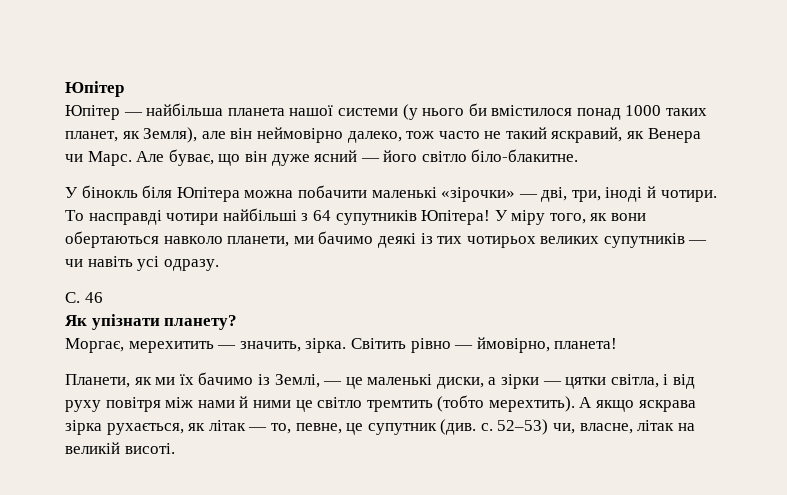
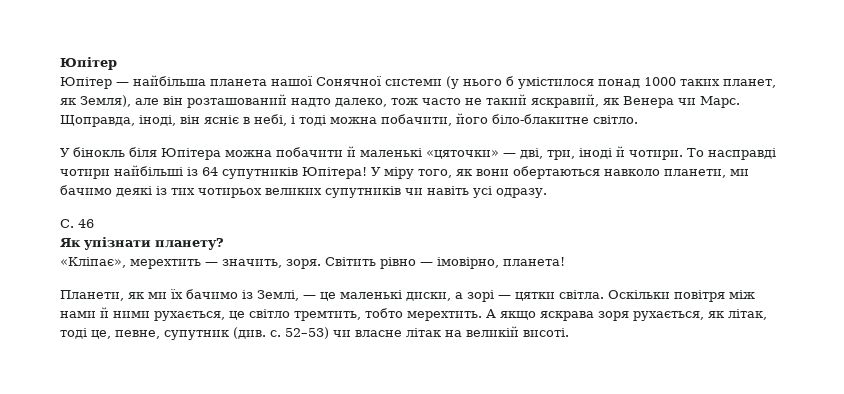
- Юпітер — найбільша планета нашої системи (у нього би вмістилося понад 1000 таких планет, як Земля), але він неймовірно далеко, тож часто не такий яскравий, як Венера чи Марс.
+ Юпітер — найбільша планета нашої Сонячної системи (у нього б умістилося понад 1000 таких планет, як Земля), але він розташований надто далеко, тож часто не такий яскравий, як Венера чи Марс.
- Але буває, що він дуже ясний — його світло біло-блакитне.
+ Щоправда, іноді, він ясніє в небі, і тоді можна побачити, його біло-блакитне світло.
- У бінокль біля Юпітера можна побачити маленькі «зірочки» — дві, три, іноді й чотири.
+ У бінокль біля Юпітера можна побачити й маленькі «цяточки» — дві, три, іноді й чотири.
- То насправді чотири найбільші з 64 супутників Юпітера!
+ То насправді чотири найбільші із 64 супутників Юпітера!
- У міру того, як вони обертаються навколо планети, ми бачимо деякі із тих чотирьох великих супутників — чи навіть усі одразу.
+ У міру того, як вони обертаються навколо планети, ми бачимо деякі із тих чотирьох великих супутників чи навіть усі одразу.
- Моргає, мерехитить — значить, зірка.
+ «Кліпає», мерехтить — значить, зоря.
- Світить рівно — ймовірно, планета!
+ Світить рівно — імовірно, планета!
- Планети, як ми їх бачимо із Землі, — це маленькі диски, а зірки — цятки світла, і від руху повітря між нами й ними це світло тремтить (тобто мерехтить).
+ Планети, як ми їх бачимо із Землі, — це маленькі диски, а зорі — цятки світла. Оскільки повітря між нами й ними рухається, це світло тремтить, тобто мерехтить.
- А якщо яскрава зірка рухається, як літак — то, певне, це супутник (див. с.
+ А якщо яскрава зоря рухається, як літак, тоді це, певне, супутник (див. с.
- 52–53) чи, власне, літак на великій висоті.
+ 52–53) чи власне літак на великій висоті.

